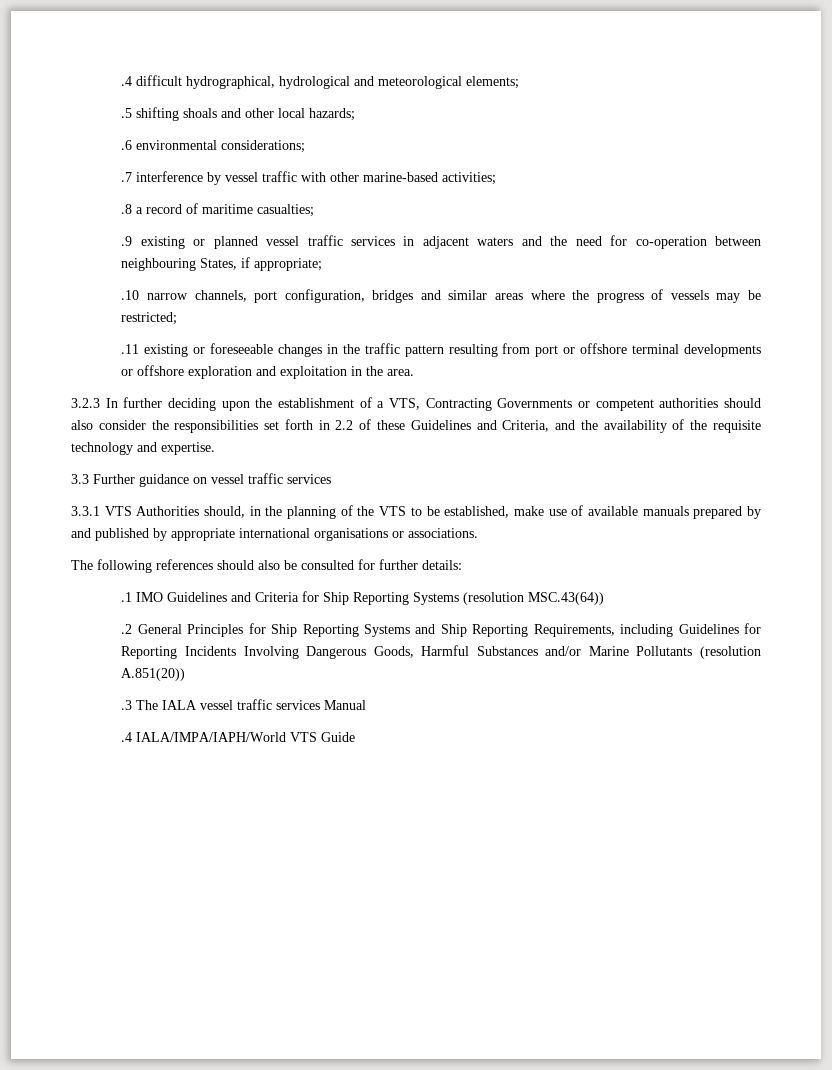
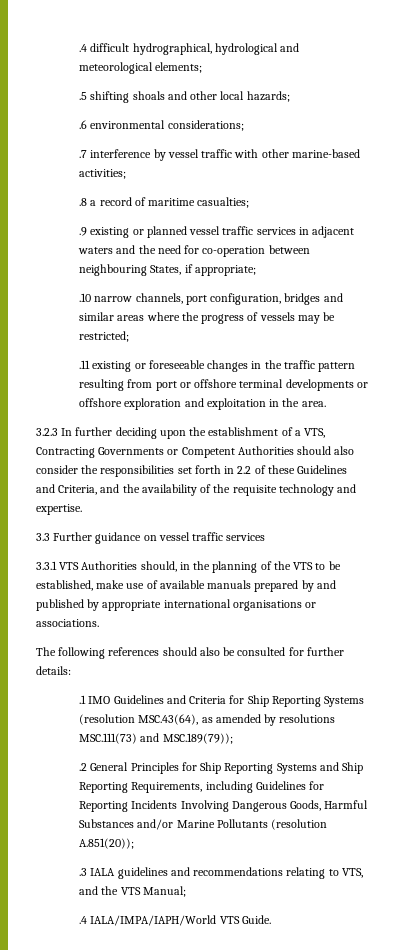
- 3.2.3 In further deciding upon the establishment of a VTS, Contracting Governments or competent authorities should also consider the responsibilities set forth in 2.2 of these Guidelines and Criteria, and the availability of the requisite technology and expertise.
+ 3.2.3 In further deciding upon the establishment of a VTS, Contracting Governments or Competent Authorities should also consider the responsibilities set forth in 2.2 of these Guidelines and Criteria, and the availability of the requisite technology and expertise.
- .1 IMO Guidelines and Criteria for Ship Reporting Systems (resolution MSC.43(64))
+ .1 IMO Guidelines and Criteria for Ship Reporting Systems (resolution MSC.43(64), as amended by resolutions MSC.111(73) and MSC.189(79));
- .2 General Principles for Ship Reporting Systems and Ship Reporting Requirements, including Guidelines for Reporting Incidents Involving Dangerous Goods, Harmful Substances and/or Marine Pollutants (resolution A.851(20))
+ .2 General Principles for Ship Reporting Systems and Ship Reporting Requirements, including Guidelines for Reporting Incidents Involving Dangerous Goods, Harmful Substances and/or Marine Pollutants (resolution A.851(20));
- .3 The IALA vessel traffic services Manual
+ .3 IALA guidelines and recommendations relating to VTS, and the VTS Manual;
- .4 IALA/IMPA/IAPH/World VTS Guide
+ .4 IALA/IMPA/IAPH/World VTS Guide.

